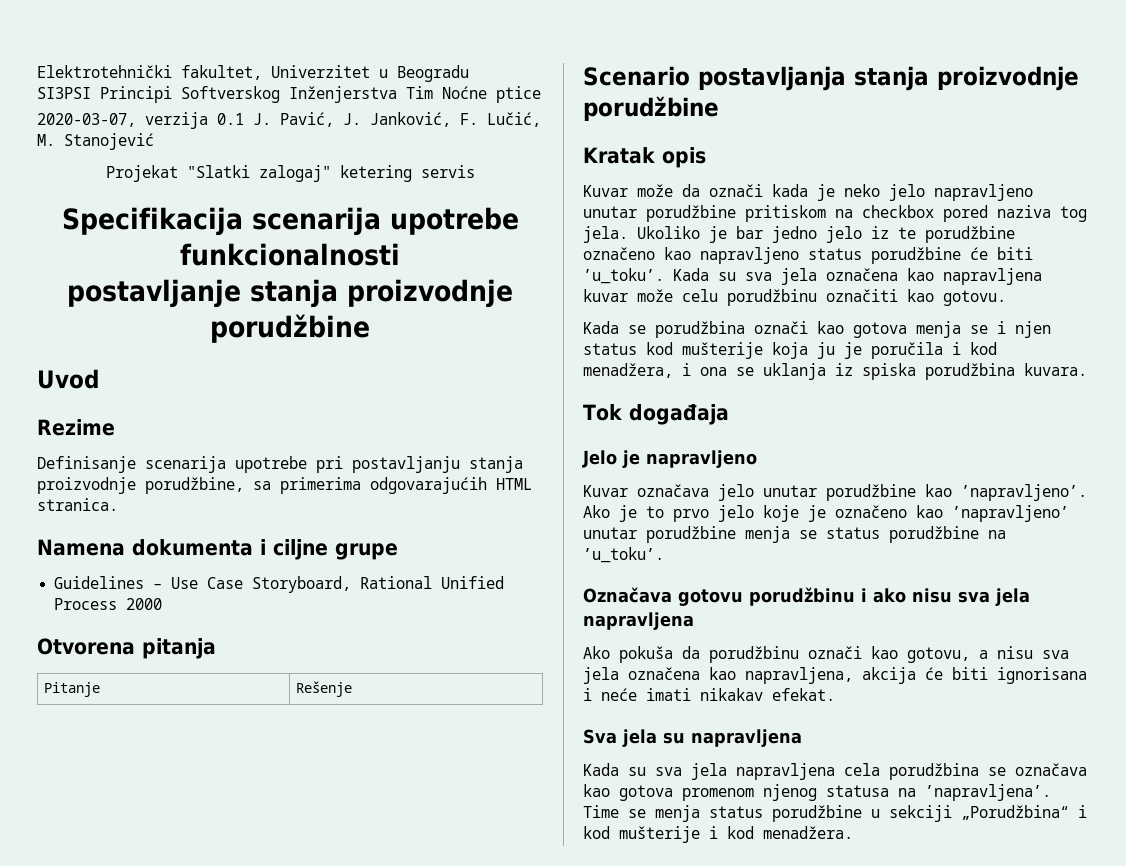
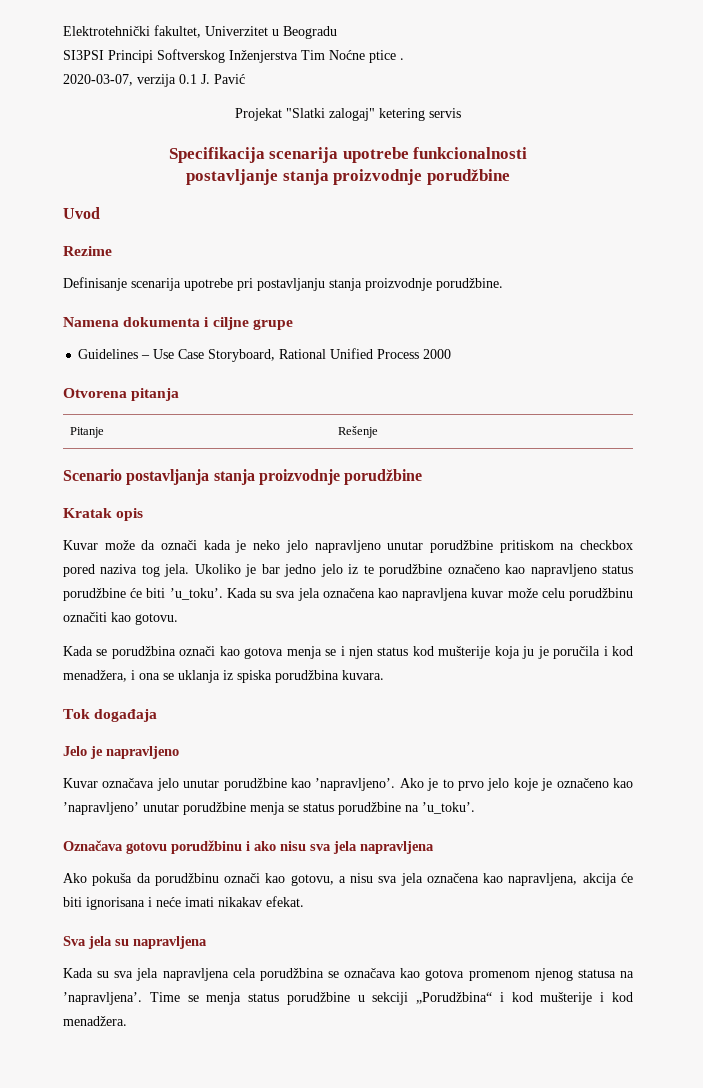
- SI3PSI Principi Softverskog Inženjerstva Tim Noćne ptice
+ SI3PSI Principi Softverskog Inženjerstva Tim Noćne ptice .
- 2020-03-07, verzija 0.1 J. Pavić, J. Janković, F. Lučić, M. Stanojević
+ 2020-03-07, verzija 0.1 J. Pavić
- Definisanje scenarija upotrebe pri postavljanju stanja proizvodnje porudžbine, sa primerima odgovarajućih HTML stranica.
+ Definisanje scenarija upotrebe pri postavljanju stanja proizvodnje porudžbine.

